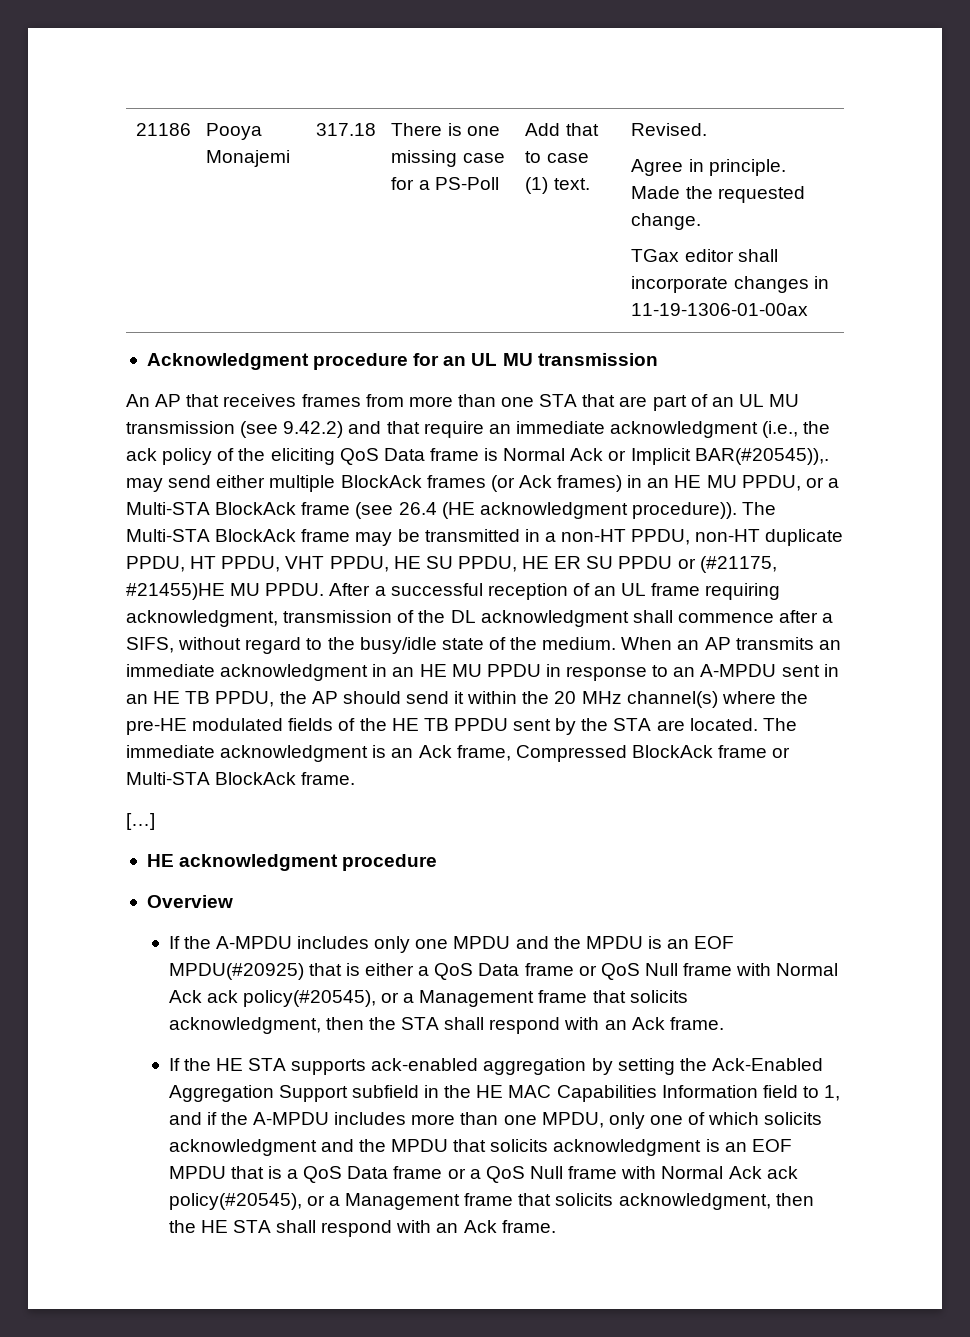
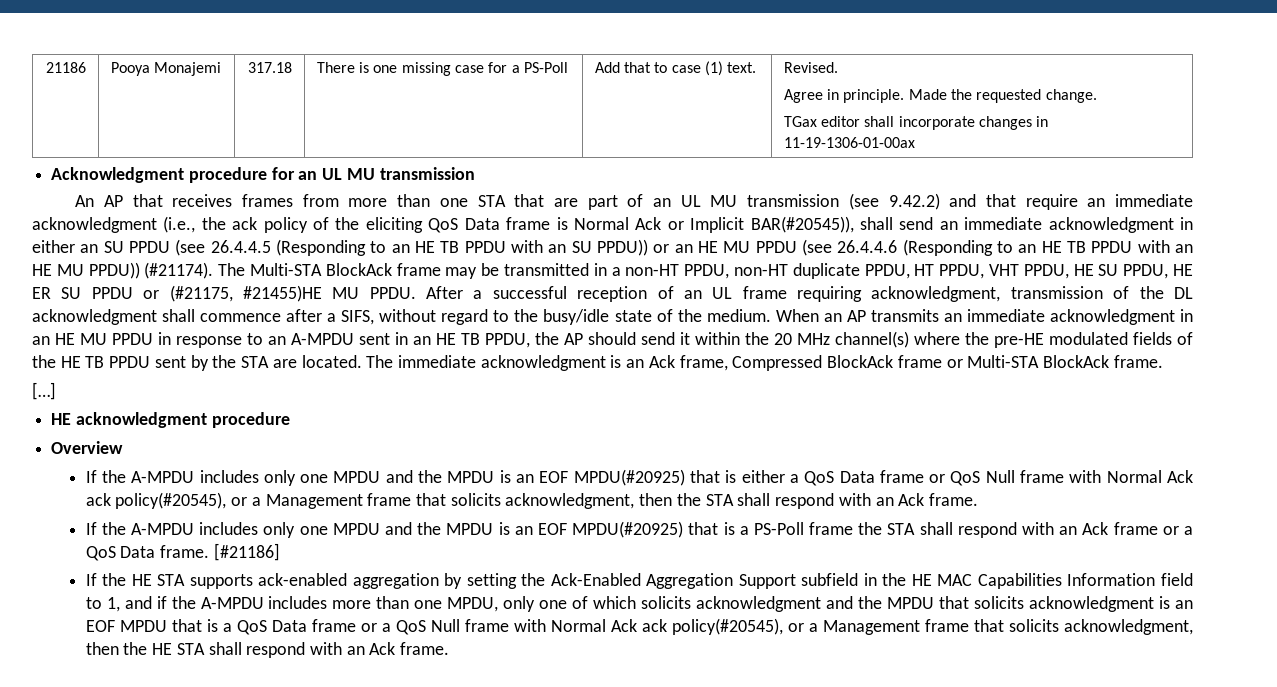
- An AP that receives frames from more than one STA that are part of an UL MU transmission (see 9.42.2) and that require an immediate acknowledgment (i.e., the ack policy of the eliciting QoS Data frame is Normal Ack or Implicit BAR(#20545)),. may send either multiple BlockAck frames (or Ack frames) in an HE MU PPDU, or a Multi-STA BlockAck frame (see 26.4 (HE acknowledgment procedure)).
+ An AP that receives frames from more than one STA that are part of an UL MU transmission (see 9.42.2) and that require an immediate acknowledgment (i.e., the ack policy of the eliciting QoS Data frame is Normal Ack or Implicit BAR(#20545)), shall send an immediate acknowledgment in either an SU PPDU (see 26.4.4.5 (Responding to an HE TB PPDU with an SU PPDU)) or an HE MU PPDU (see 26.4.4.6 (Responding to an HE TB PPDU with an HE MU PPDU)) (#21174).
+ If the A-MPDU includes only one MPDU and the MPDU is an EOF MPDU(#20925) that is a PS-Poll frame the STA shall respond with an Ack frame or a QoS Data frame. [#21186]

